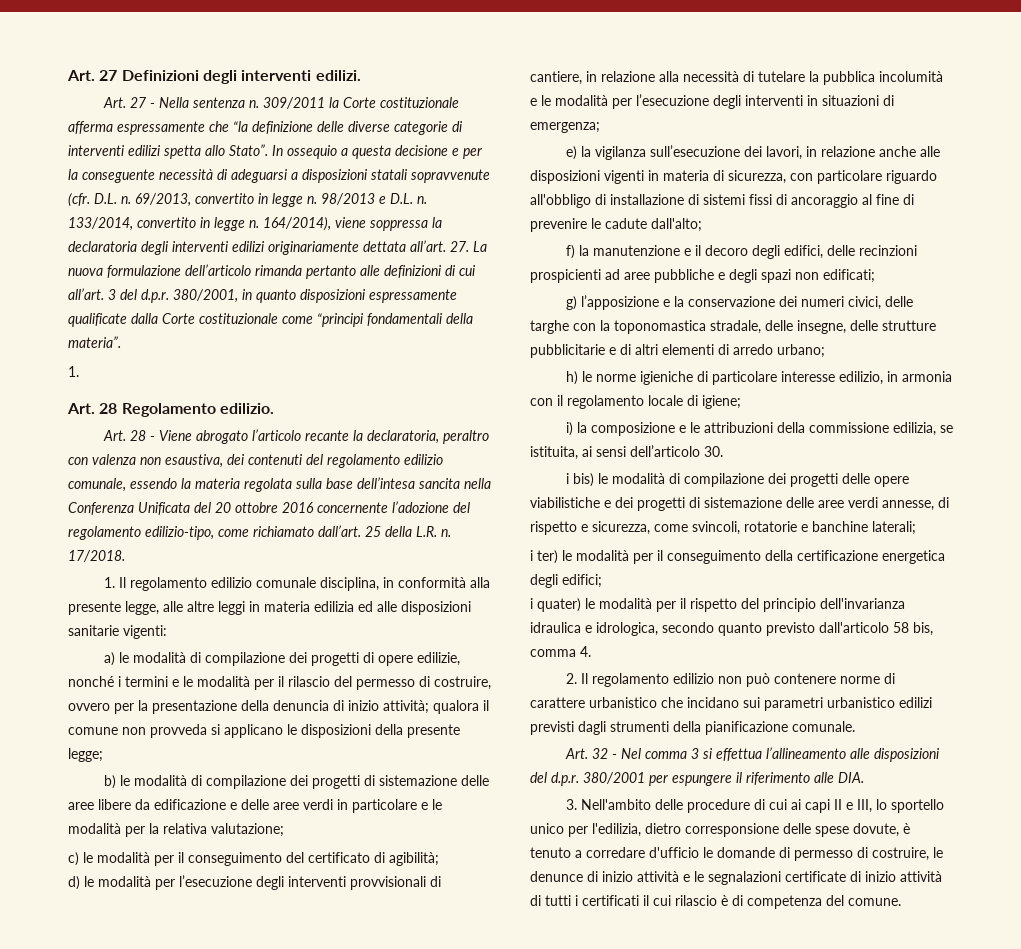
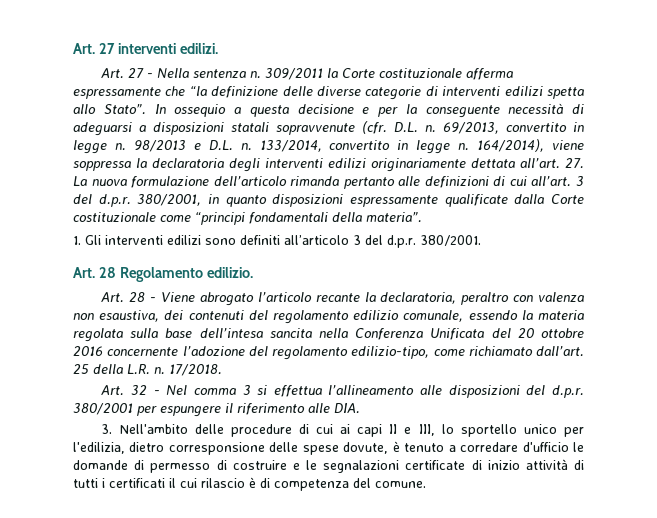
- Art. 27 Definizioni degli interventi edilizi.
+ Art. 27 interventi edilizi.
  3 del d.p.r. 380/2001, in quanto disposizioni espressamente qualificate dalla Corte costituzionale come “principi fondamentali della materia”.
- 1.
+ 1. Gli interventi edilizi sono definiti all’articolo 3 del d.p.r. 380/2001.
- 1. Il regolamento edilizio comunale disciplina, in conformità alla presente legge, alle altre leggi in materia edilizia ed alle disposizioni sanitarie vigenti:
- a) le modalità di compilazione dei progetti di opere edilizie, nonché i termini e le modalità per il rilascio del permesso di costruire, ovvero per la presentazione della denuncia di inizio attività; qualora il comune non provveda si applicano le disposizioni della presente legge;
- b) le modalità di compilazione dei progetti di sistemazione delle aree libere da edificazione e delle aree verdi in particolare e le modalità per la relativa valutazione;
- c) le modalità per il conseguimento del certificato di agibilità;
- d) le modalità per l’esecuzione degli interventi provvisionali di cantiere, in relazione alla necessità di tutelare la pubblica incolumità e le modalità per l’esecuzione degli interventi in situazioni di emergenza;
- e) la vigilanza sull’esecuzione dei lavori, in relazione anche alle disposizioni vigenti in materia di sicurezza, con particolare riguardo all'obbligo di installazione di sistemi fissi di ancoraggio al fine di prevenire le cadute dall'alto;
- f) la manutenzione e il decoro degli edifici, delle recinzioni prospicienti ad aree pubbliche e degli spazi non edificati;
- g) l’apposizione e la conservazione dei numeri civici, delle targhe con la toponomastica stradale, delle insegne, delle strutture pubblicitarie e di altri elementi di arredo urbano;
- h) le norme igieniche di particolare interesse edilizio, in armonia con il regolamento locale di igiene;
- i) la composizione e le attribuzioni della commissione edilizia, se istituita, ai sensi dell’articolo 30.
- i bis) le modalità di compilazione dei progetti delle opere viabilistiche e dei progetti di sistemazione delle aree verdi annesse, di rispetto e sicurezza, come svincoli, rotatorie e banchine laterali;
- i ter) le modalità per il conseguimento della certificazione energetica degli edifici;
- i quater) le modalità per il rispetto del principio dell'invarianza idraulica e idrologica, secondo quanto previsto dall'articolo 58 bis, comma 4.
- 2. Il regolamento edilizio non può contenere norme di carattere urbanistico che incidano sui parametri urbanistico edilizi previsti dagli strumenti della pianificazione comunale.
- 3. Nell'ambito delle procedure di cui ai capi II e III, lo sportello unico per l'edilizia, dietro corresponsione delle spese dovute, è tenuto a corredare d'ufficio le domande di permesso di costruire, le denunce di inizio attività e le segnalazioni certificate di inizio attività di tutti i certificati il cui rilascio è di competenza del comune.
+ 3. Nell'ambito delle procedure di cui ai capi II e III, lo sportello unico per l'edilizia, dietro corresponsione delle spese dovute, è tenuto a corredare d'ufficio le domande di permesso di costruire e le segnalazioni certificate di inizio attività di tutti i certificati il cui rilascio è di competenza del comune.

